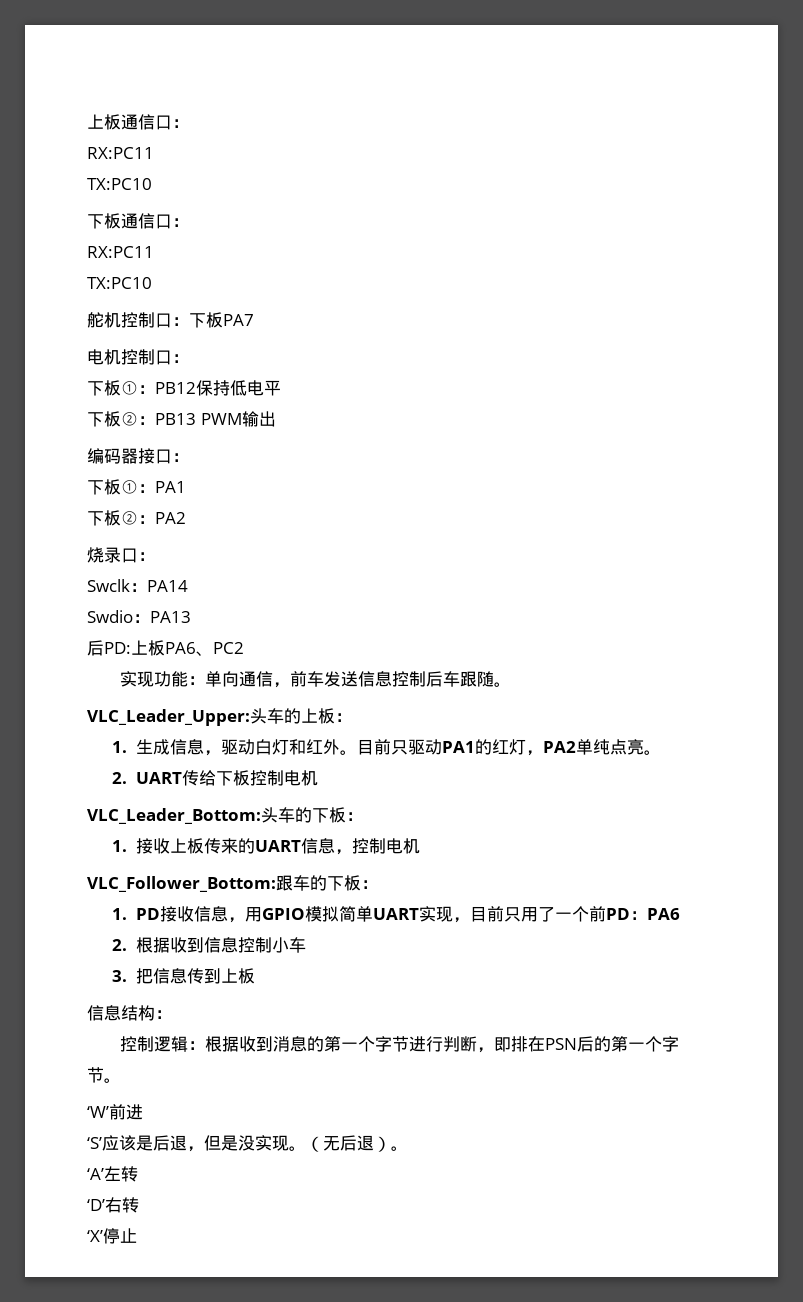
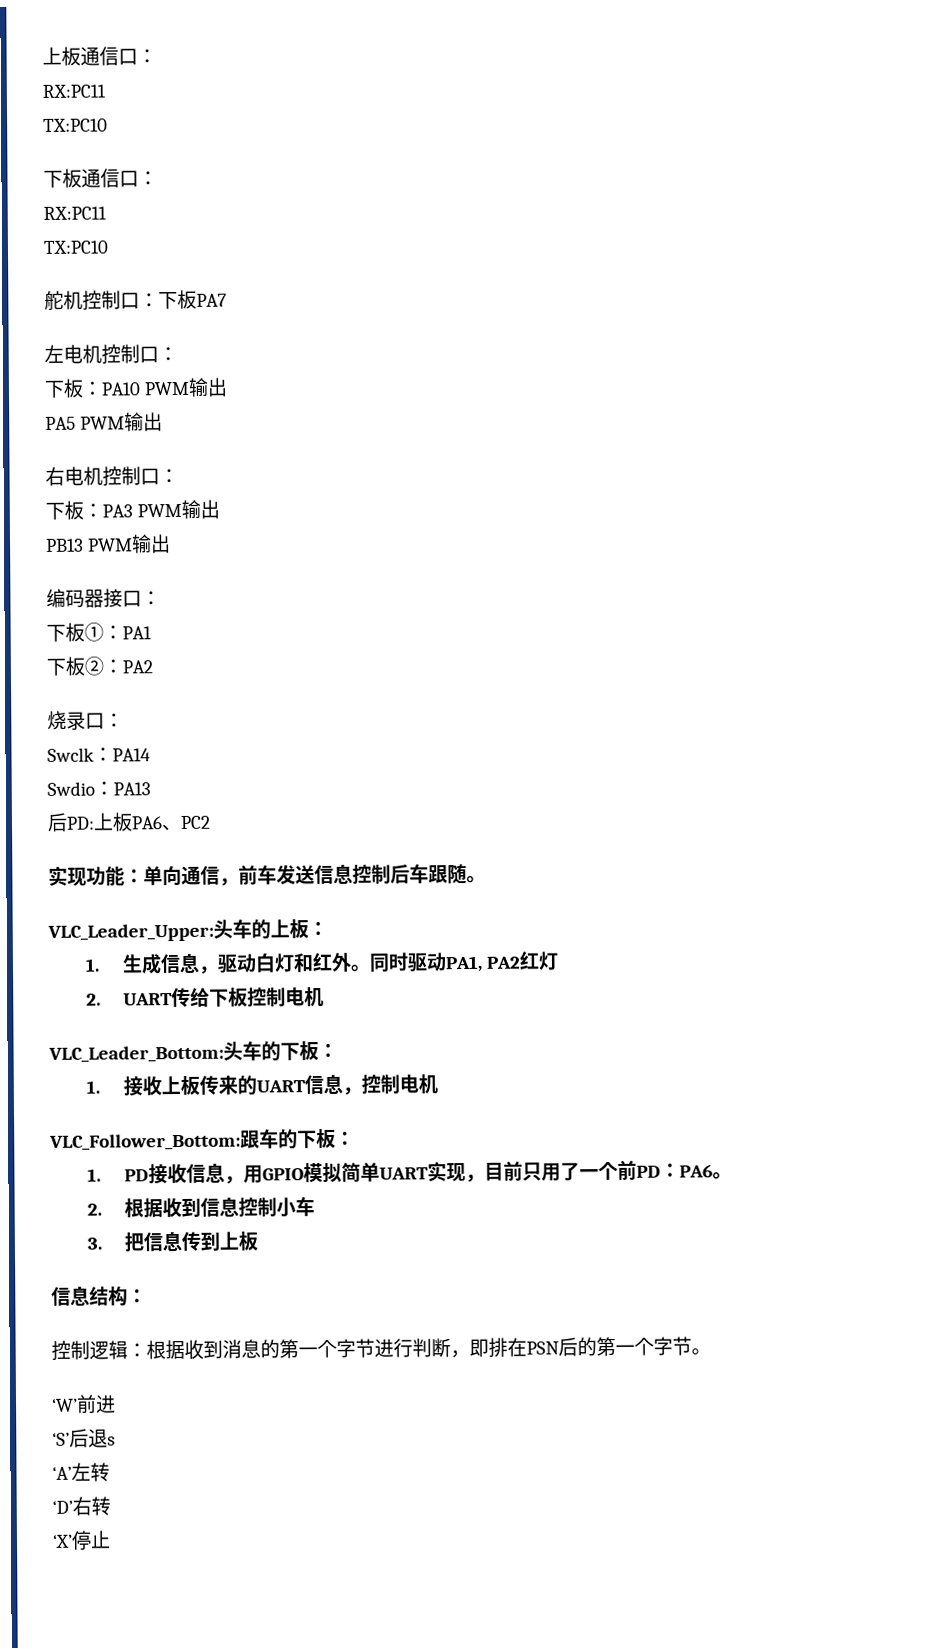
- 电机控制口：
- 下板①：PB12保持低电平
- 下板②：PB13 PWM输出
+ 左电机控制口：
+ 下板：PA10 PWM输出
+ PA5 PWM输出
+ 右电机控制口：
+ 下板：PA3 PWM输出
+ PB13 PWM输出
- 目前只驱动PA1的红灯，PA2单纯点亮。
+ 同时驱动PA1, PA2红灯
- 1. PD接收信息，用GPIO模拟简单UART实现，目前只用了一个前PD：PA6
+ 1. PD接收信息，用GPIO模拟简单UART实现，目前只用了一个前PD：PA6。
- ‘S’应该是后退，但是没实现。（无后退）。
+ ‘S’后退s

